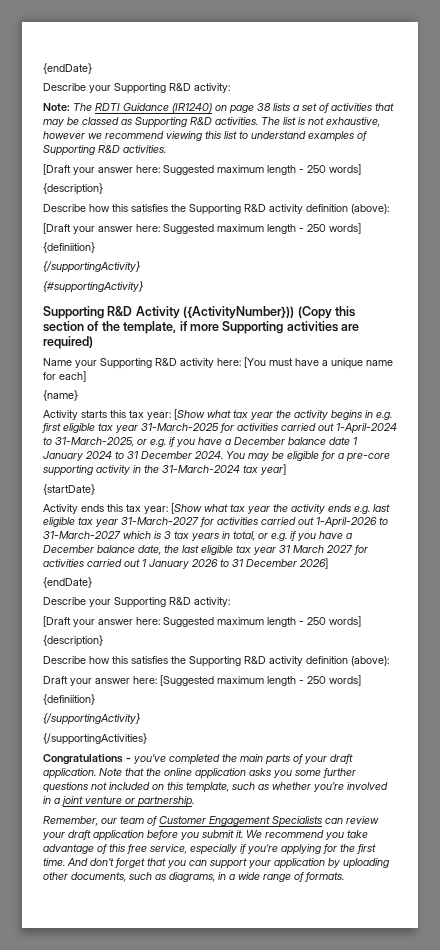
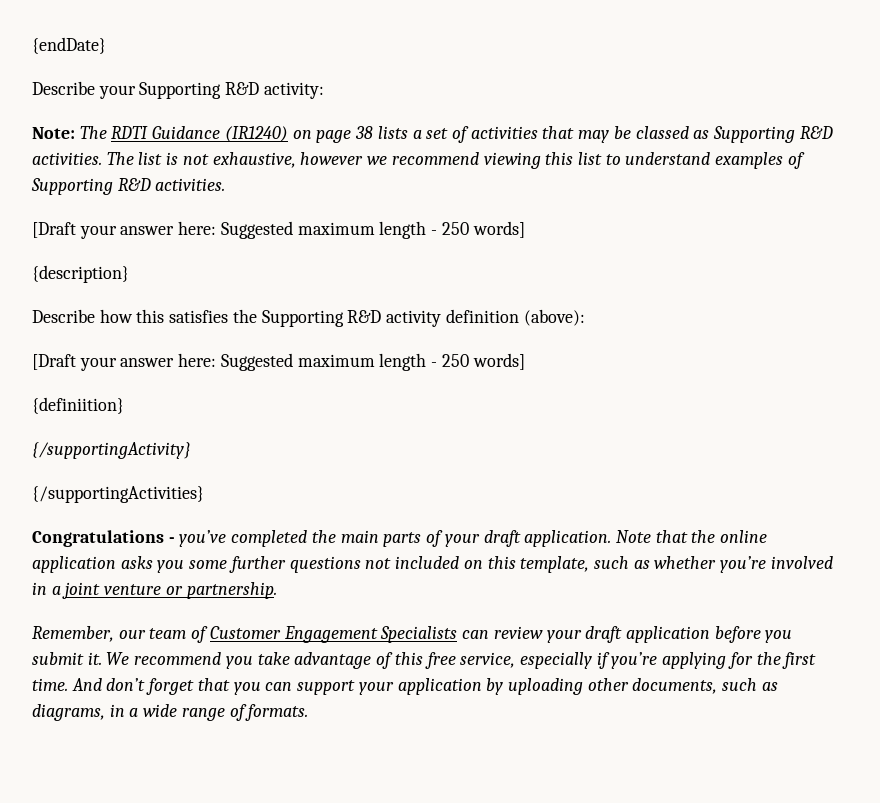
- {#supportingActivity}
- Supporting R&D Activity ({ActivityNumber})) (Copy this section of the template, if more Supporting activities are required)
- Name your Supporting R&D activity here: [You must have a unique name for each]
- {name}
- Activity starts this tax year: [Show what tax year the activity begins in e.g. first eligible tax year 31-March-2025 for activities carried out 1-April-2024 to 31-March-2025, or e.g. if you have a December balance date 1 January 2024 to 31 December 2024. You may be eligible for a pre-core supporting activity in the 31-March-2024 tax year]
- {startDate}
- Activity ends this tax year: [Show what tax year the activity ends e.g. last eligible tax year 31-March-2027 for activities carried out 1-April-2026 to 31-March-2027 which is 3 tax years in total, or e.g. if you have a December balance date, the last eligible tax year 31 March 2027 for activities carried out 1 January 2026 to 31 December 2026]
- {endDate}
- Describe your Supporting R&D activity:
- [Draft your answer here: Suggested maximum length - 250 words]
- {description}
- Describe how this satisfies the Supporting R&D activity definition (above):
- Draft your answer here: [Suggested maximum length - 250 words]
- {definiition}
- {/supportingActivity}

